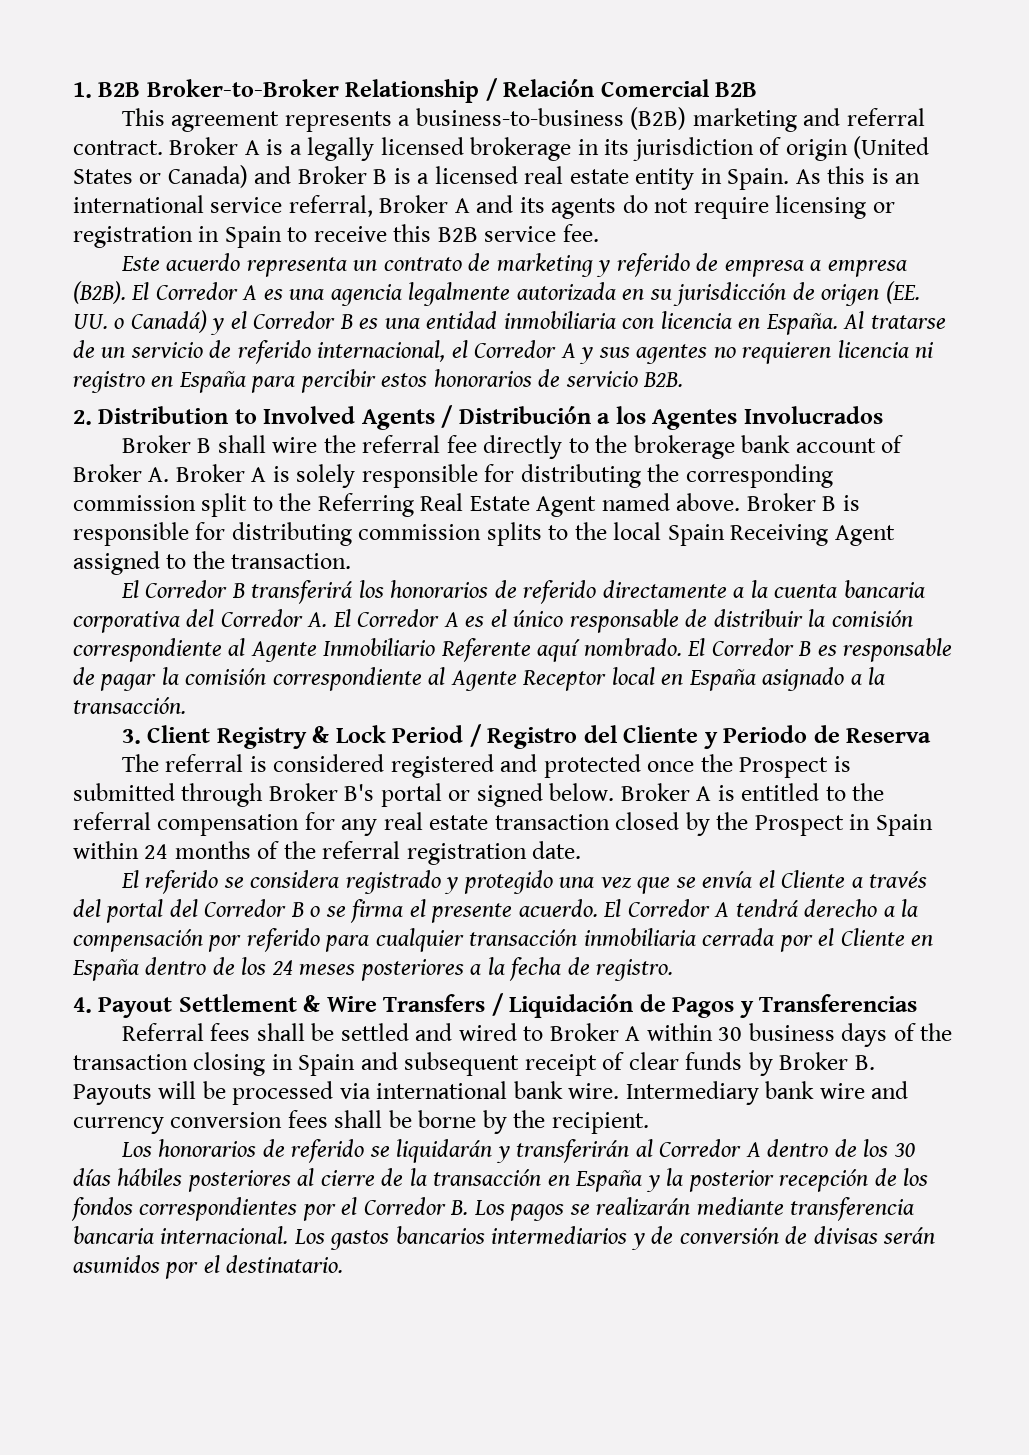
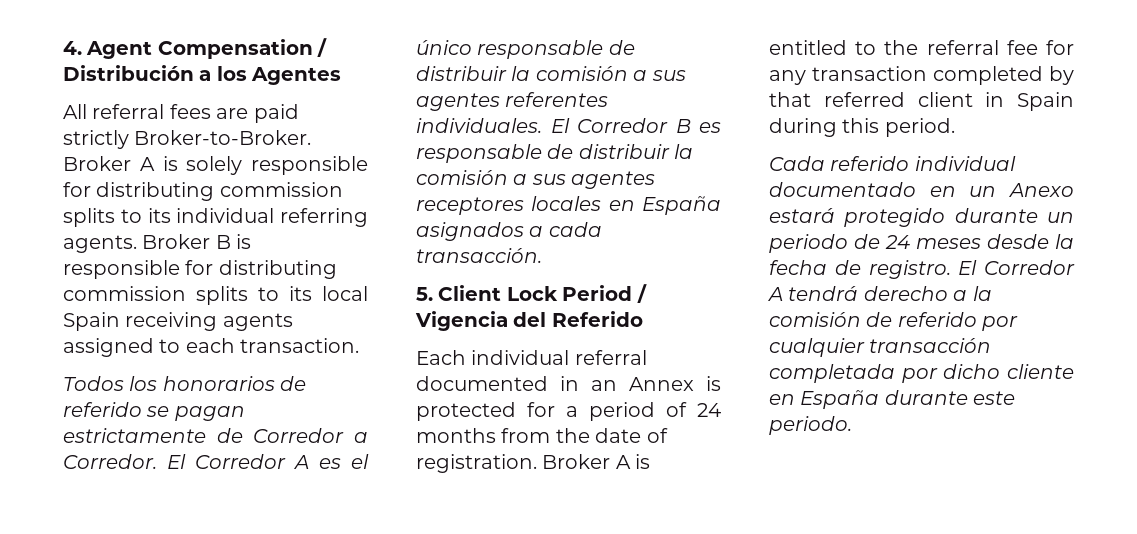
- 1. B2B Broker-to-Broker Relationship / Relación Comercial B2B
- This agreement represents a business-to-business (B2B) marketing and referral contract. Broker A is a legally licensed brokerage in its jurisdiction of origin (United States or Canada) and Broker B is a licensed real estate entity in Spain. As this is an international service referral, Broker A and its agents do not require licensing or registration in Spain to receive this B2B service fee.
- Este acuerdo representa un contrato de marketing y referido de empresa a empresa (B2B). El Corredor A es una agencia legalmente autorizada en su jurisdicción de origen (EE. UU. o Canadá) y el Corredor B es una entidad inmobiliaria con licencia en España. Al tratarse de un servicio de referido internacional, el Corredor A y sus agentes no requieren licencia ni registro en España para percibir estos honorarios de servicio B2B.
- 2. Distribution to Involved Agents / Distribución a los Agentes Involucrados
- Broker B shall wire the referral fee directly to the brokerage bank account of Broker A. Broker A is solely responsible for distributing the corresponding commission split to the Referring Real Estate Agent named above.
+ 4. Agent Compensation / Distribución a los Agentes
+ All referral fees are paid strictly Broker-to-Broker. Broker A is solely responsible for distributing commission splits to its individual referring agents.
- Broker B is responsible for distributing commission splits to the local Spain Receiving Agent assigned to the transaction.
+ Broker B is responsible for distributing commission splits to its local Spain receiving agents assigned to each transaction.
- El Corredor B transferirá los honorarios de referido directamente a la cuenta bancaria corporativa del Corredor A. El Corredor A es el único responsable de distribuir la comisión correspondiente al Agente Inmobiliario Referente aquí nombrado.
+ Todos los honorarios de referido se pagan estrictamente de Corredor a Corredor. El Corredor A es el único responsable de distribuir la comisión a sus agentes referentes individuales.
- El Corredor B es responsable de pagar la comisión correspondiente al Agente Receptor local en España asignado a la transacción.
- 3. Client Registry & Lock Period / Registro del Cliente y Periodo de Reserva
- The referral is considered registered and protected once the Prospect is submitted through Broker B's portal or signed below.
+ El Corredor B es responsable de distribuir la comisión a sus agentes receptores locales en España asignados a cada transacción.
+ 5. Client Lock Period / Vigencia del Referido
+ Each individual referral documented in an Annex is protected for a period of 24 months from the date of registration.
- Broker A is entitled to the referral compensation for any real estate transaction closed by the Prospect in Spain within 24 months of the referral registration date.
- El referido se considera registrado y protegido una vez que se envía el Cliente a través del portal del Corredor B o se firma el presente acuerdo.
+ Broker A is entitled to the referral fee for any transaction completed by that referred client in Spain during this period.
+ Cada referido individual documentado en un Anexo estará protegido durante un periodo de 24 meses desde la fecha de registro.
- El Corredor A tendrá derecho a la compensación por referido para cualquier transacción inmobiliaria cerrada por el Cliente en España dentro de los 24 meses posteriores a la fecha de registro.
- 4. Payout Settlement & Wire Transfers / Liquidación de Pagos y Transferencias
- Referral fees shall be settled and wired to Broker A within 30 business days of the transaction closing in Spain and subsequent receipt of clear funds by Broker B. Payouts will be processed via international bank wire. Intermediary bank wire and currency conversion fees shall be borne by the recipient.
- Los honorarios de referido se liquidarán y transferirán al Corredor A dentro de los 30 días hábiles posteriores al cierre de la transacción en España y la posterior recepción de los fondos correspondientes por el Corredor B. Los pagos se realizarán mediante transferencia bancaria internacional. Los gastos bancarios intermediarios y de conversión de divisas serán asumidos por el destinatario.
+ El Corredor A tendrá derecho a la comisión de referido por cualquier transacción completada por dicho cliente en España durante este periodo.

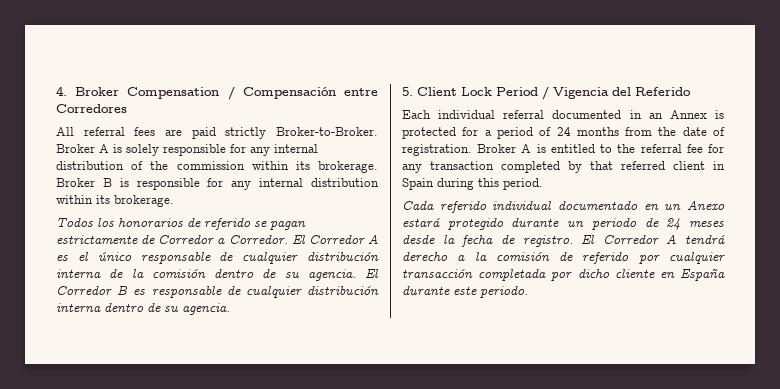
- 4. Agent Compensation / Distribución a los Agentes
+ 4. Broker Compensation / Compensación entre Corredores
- Broker A is solely responsible for distributing commission splits to its individual referring agents.
+ Broker A is solely responsible for any internal distribution of the commission within its brokerage.
- Broker B is responsible for distributing commission splits to its local Spain receiving agents assigned to each transaction.
+ Broker B is responsible for any internal distribution within its brokerage.
- El Corredor A es el único responsable de distribuir la comisión a sus agentes referentes individuales.
+ El Corredor A es el único responsable de cualquier distribución interna de la comisión dentro de su agencia.
- El Corredor B es responsable de distribuir la comisión a sus agentes receptores locales en España asignados a cada transacción.
+ El Corredor B es responsable de cualquier distribución interna dentro de su agencia.

